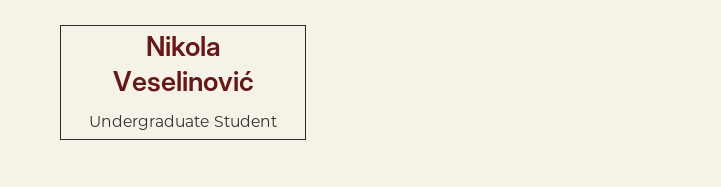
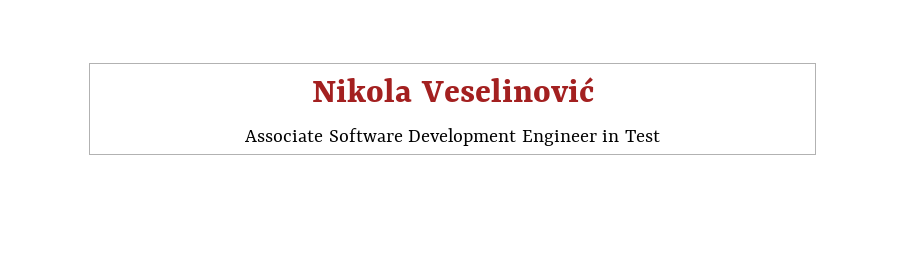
  Nikola Veselinović
- Undergraduate Student
+ Associate Software Development Engineer in Test

